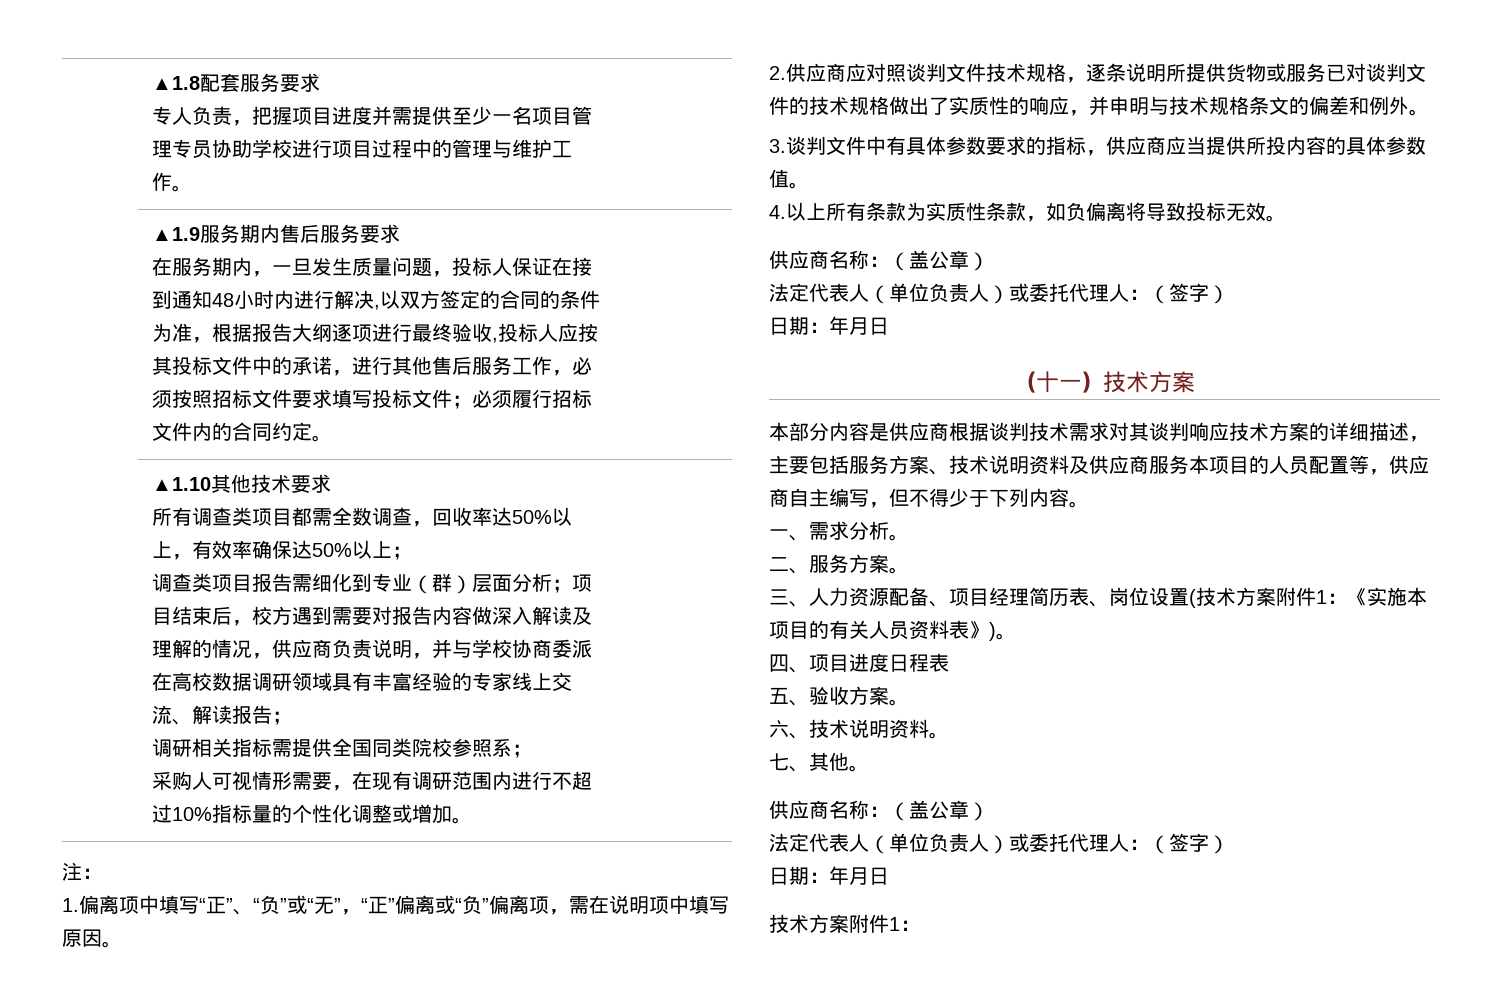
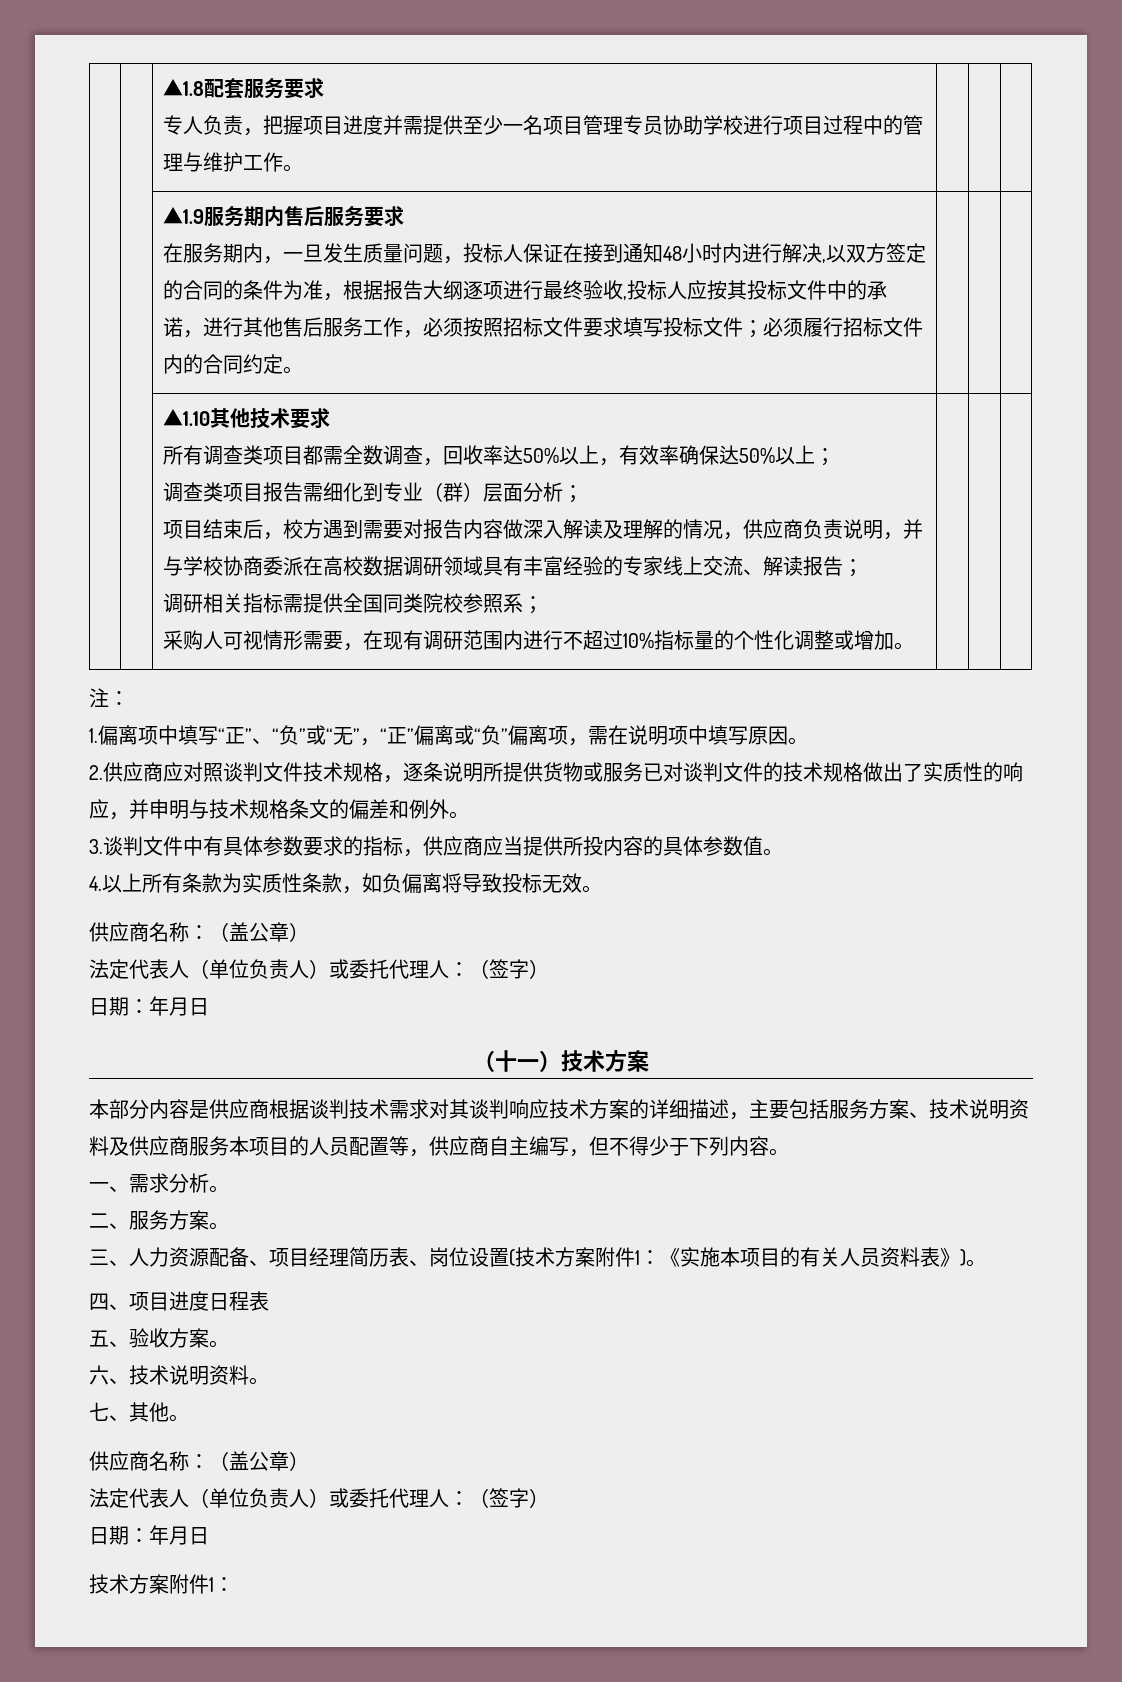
- 调查类项目报告需细化到专业（群）层面分析；项目结束后，校方遇到需要对报告内容做深入解读及理解的情况，供应商负责说明，并与学校协商委派在高校数据调研领域具有丰富经验的专家线上交流、解读报告；
+ 调查类项目报告需细化到专业（群）层面分析；
+ 项目结束后，校方遇到需要对报告内容做深入解读及理解的情况，供应商负责说明，并与学校协商委派在高校数据调研领域具有丰富经验的专家线上交流、解读报告；

